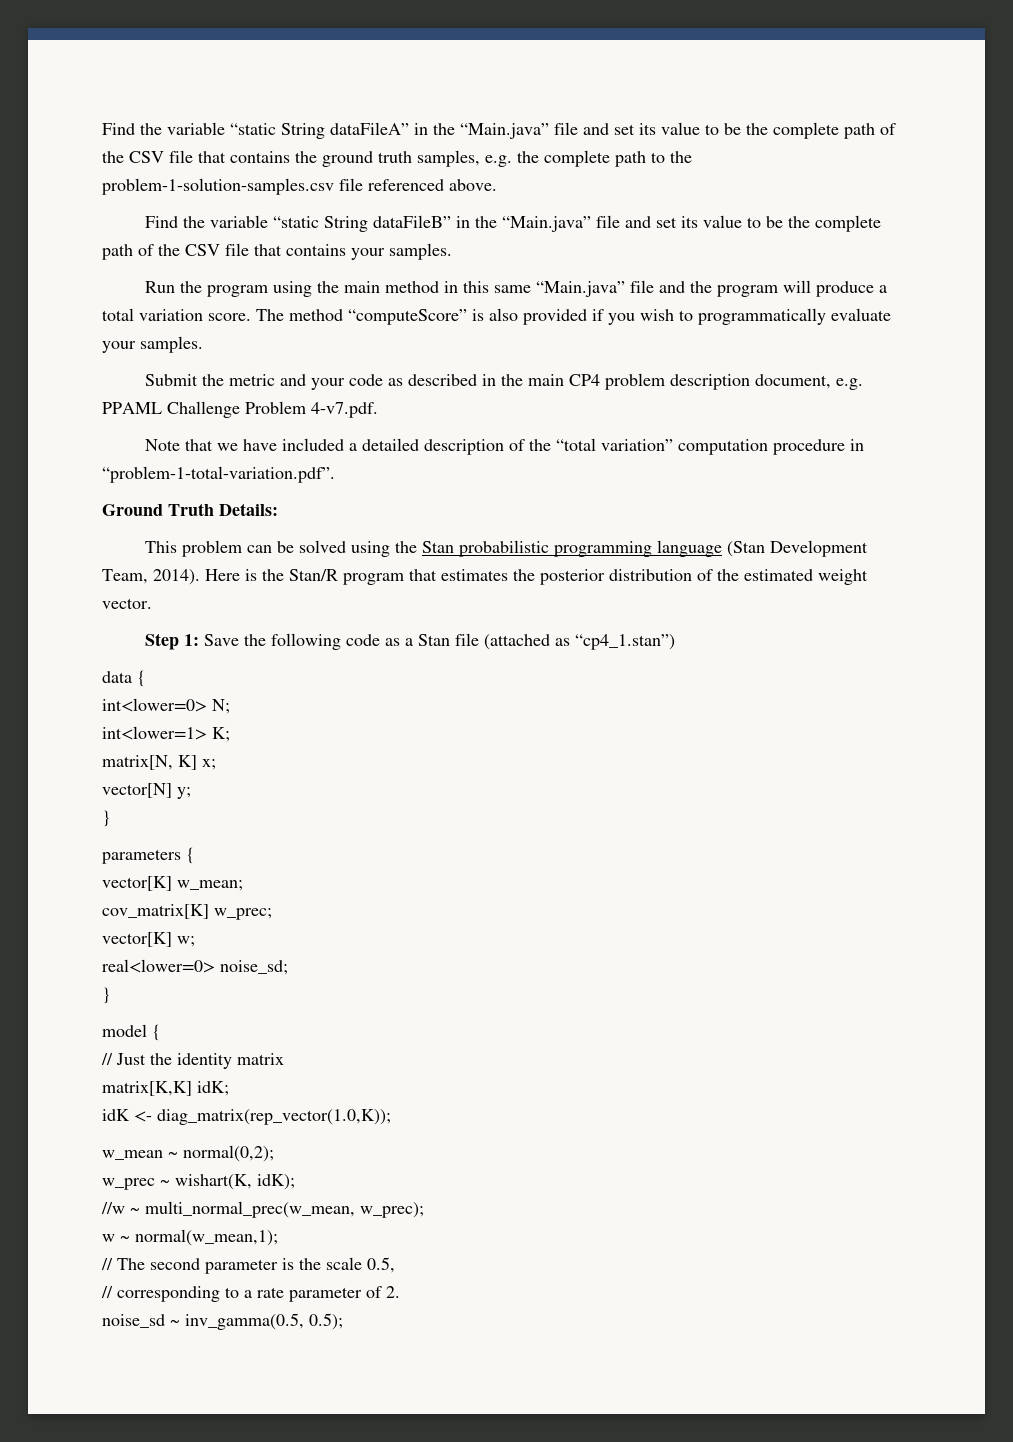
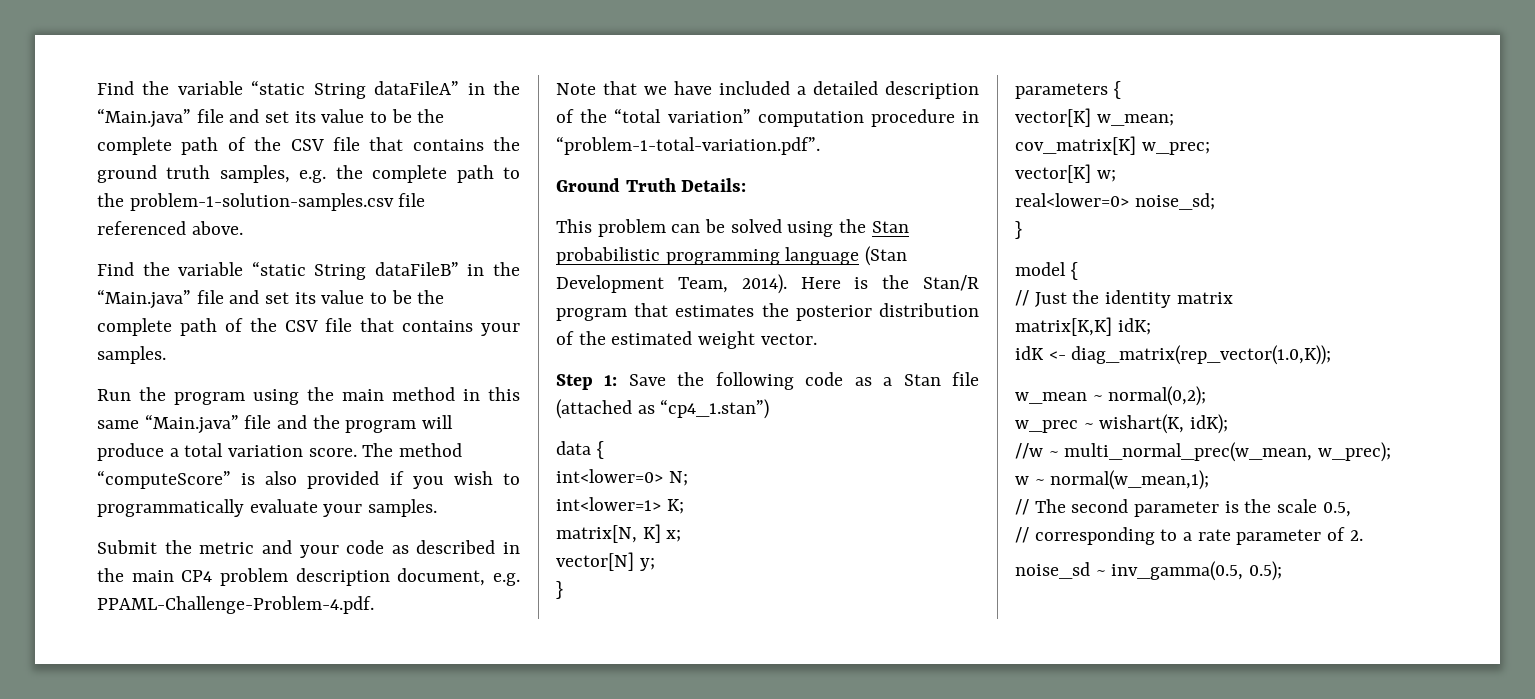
- Submit the metric and your code as described in the main CP4 problem description document, e.g. PPAML Challenge Problem 4-v7.pdf.
+ Submit the metric and your code as described in the main CP4 problem description document, e.g. PPAML-Challenge-Problem-4.pdf.

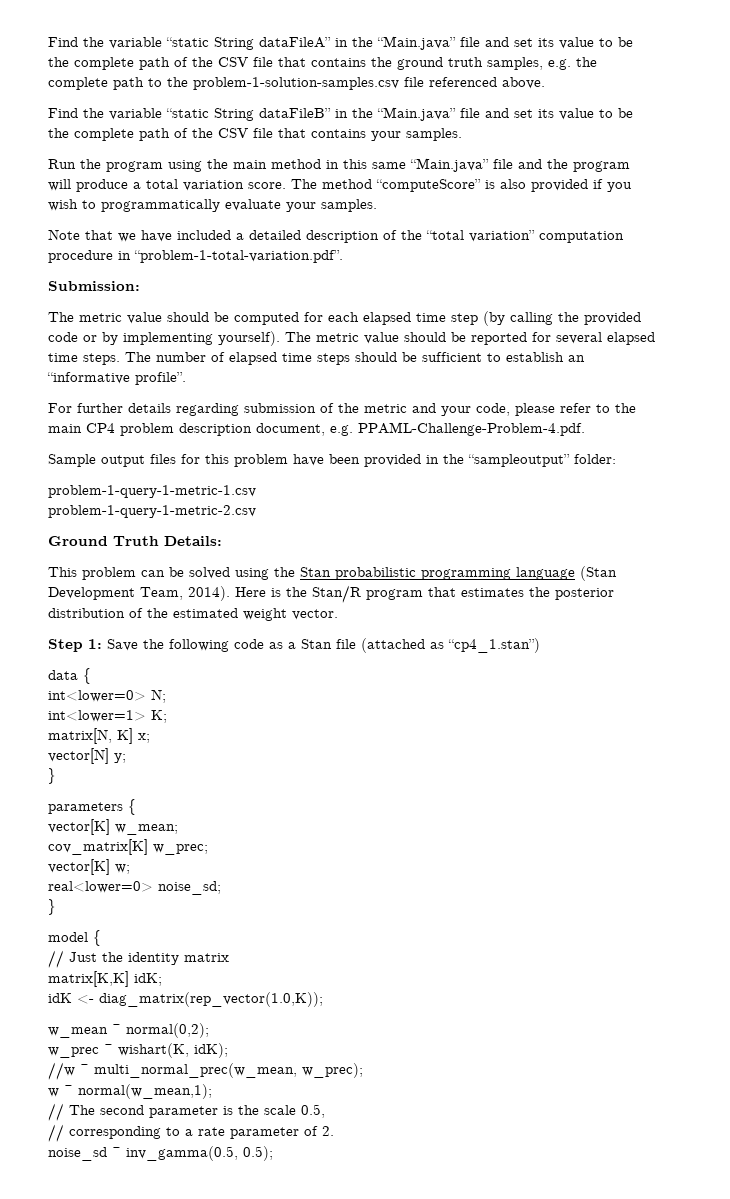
- Submit the metric and your code as described in the main CP4 problem description document, e.g. PPAML-Challenge-Problem-4.pdf.
+ Submission:
+ The metric value should be computed for each elapsed time step (by calling the provided code or by implementing yourself). The metric value should be reported for several elapsed time steps. The number of elapsed time steps should be sufficient to establish an “informative profile”.
+ For further details regarding submission of the metric and your code, please refer to the main CP4 problem description document, e.g. PPAML-Challenge-Problem-4.pdf.
+ Sample output files for this problem have been provided in the “sampleoutput” folder:
+ problem-1-query-1-metric-1.csv
+ problem-1-query-1-metric-2.csv

